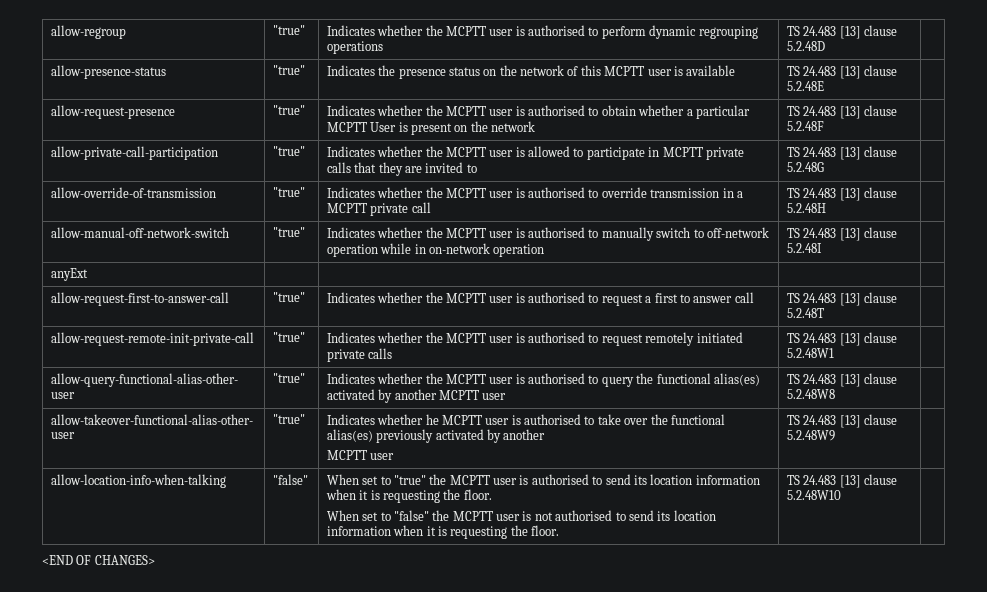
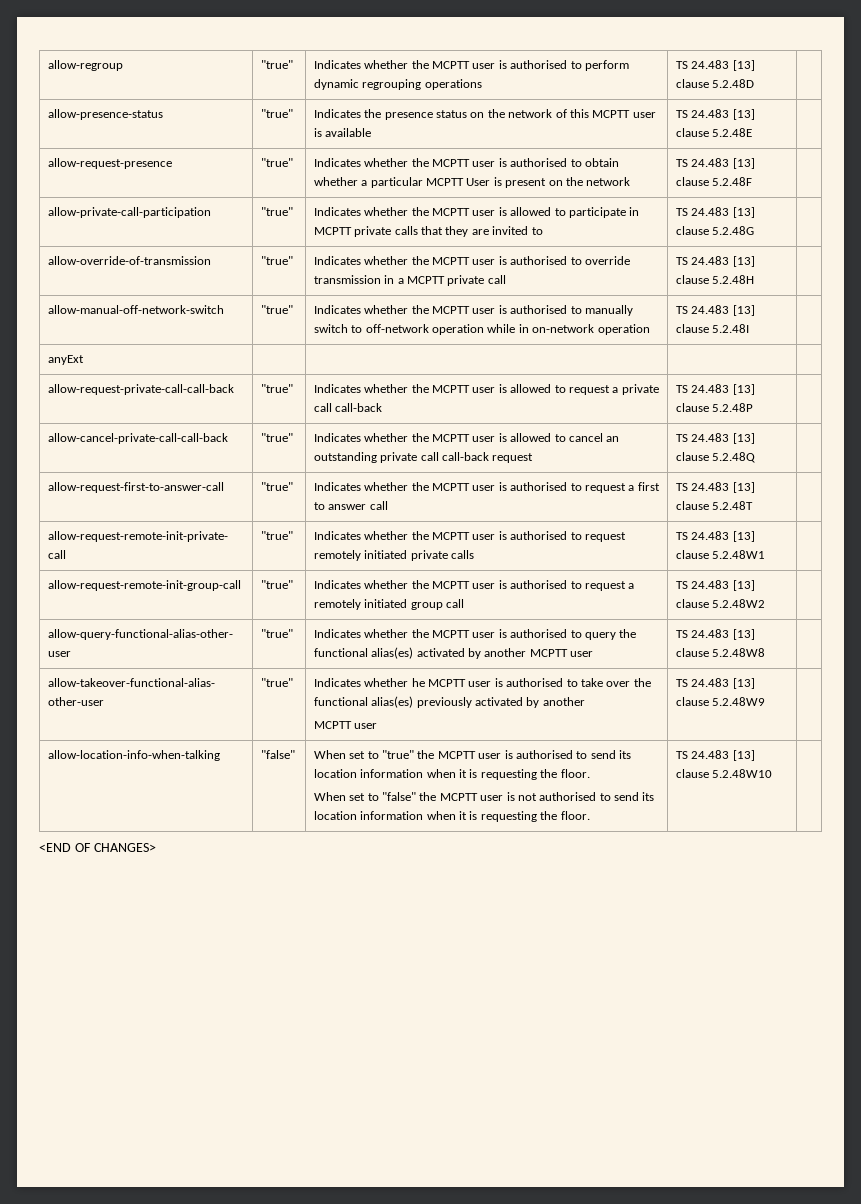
+ allow-request-private-call-call-back | "true" | Indicates whether the MCPTT user is allowed to request a private call call-back | TS 24.483 [13] clause 5.2.48P |
+ allow-cancel-private-call-call-back | "true" | Indicates whether the MCPTT user is allowed to cancel an outstanding private call call-back request | TS 24.483 [13] clause 5.2.48Q |
+ allow-request-remote-init-group-call | "true" | Indicates whether the MCPTT user is authorised to request a remotely initiated group call | TS 24.483 [13] clause 5.2.48W2 |

